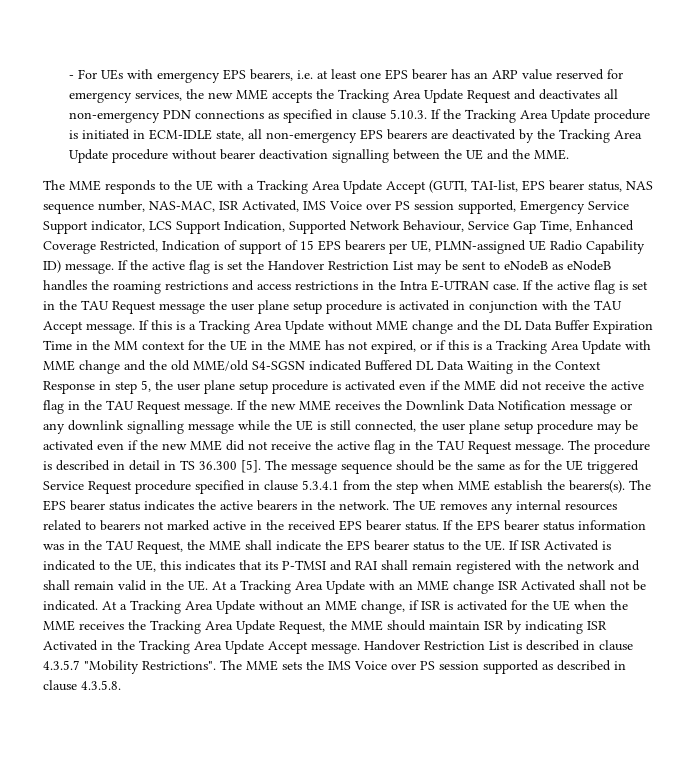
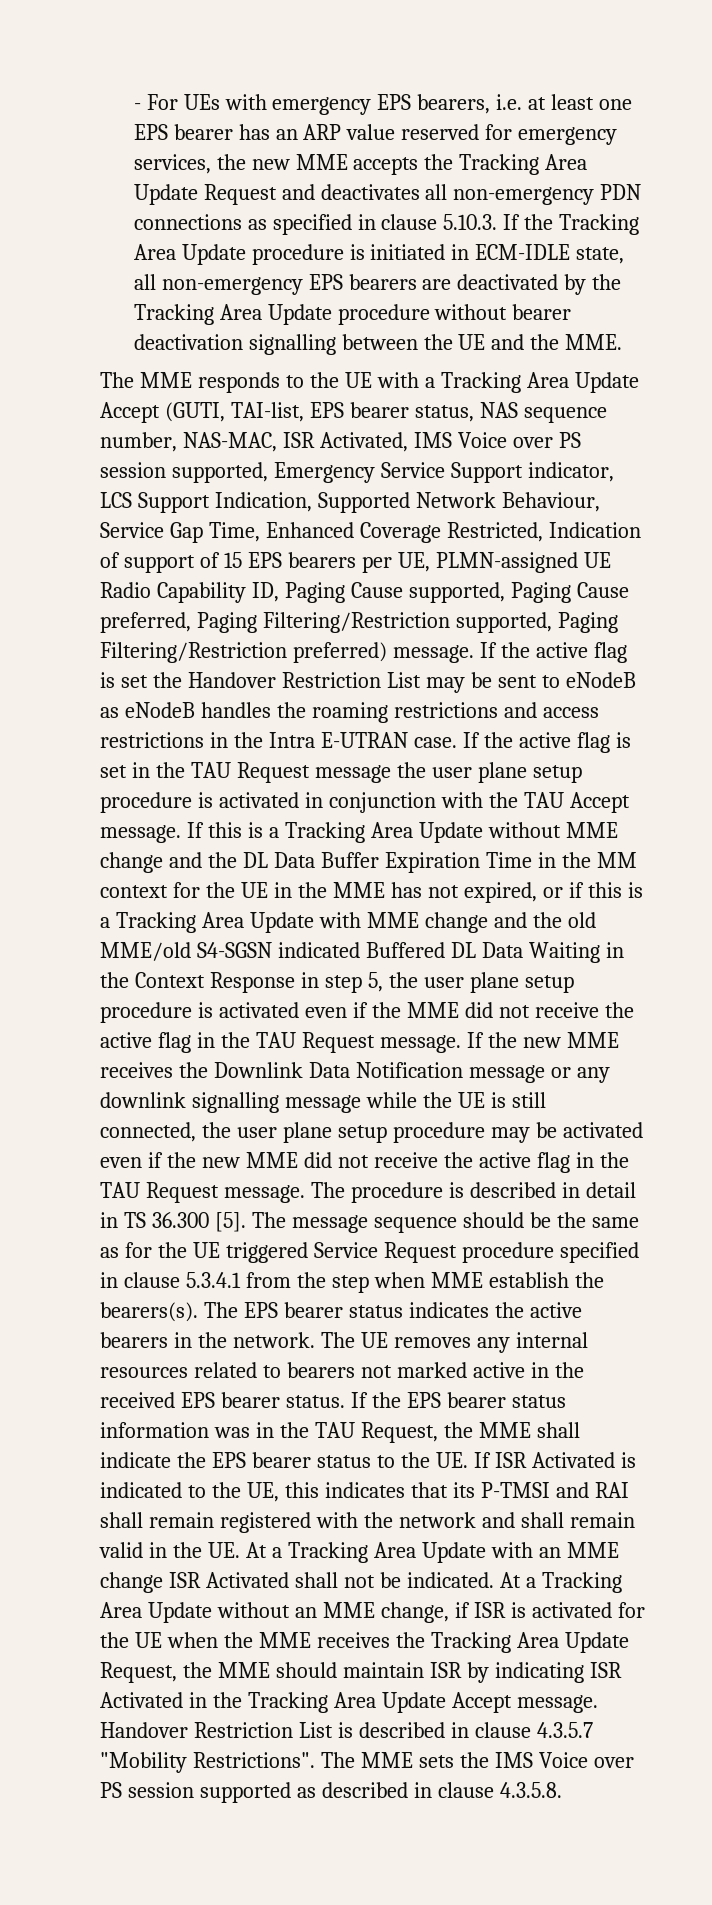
- The MME responds to the UE with a Tracking Area Update Accept (GUTI, TAI-list, EPS bearer status, NAS sequence number, NAS-MAC, ISR Activated, IMS Voice over PS session supported, Emergency Service Support indicator, LCS Support Indication, Supported Network Behaviour, Service Gap Time, Enhanced Coverage Restricted, Indication of support of 15 EPS bearers per UE, PLMN-assigned UE Radio Capability ID) message.
+ The MME responds to the UE with a Tracking Area Update Accept (GUTI, TAI-list, EPS bearer status, NAS sequence number, NAS-MAC, ISR Activated, IMS Voice over PS session supported, Emergency Service Support indicator, LCS Support Indication, Supported Network Behaviour, Service Gap Time, Enhanced Coverage Restricted, Indication of support of 15 EPS bearers per UE, PLMN-assigned UE Radio Capability ID, Paging Cause supported, Paging Cause preferred, Paging Filtering/Restriction supported, Paging Filtering/Restriction preferred) message.

